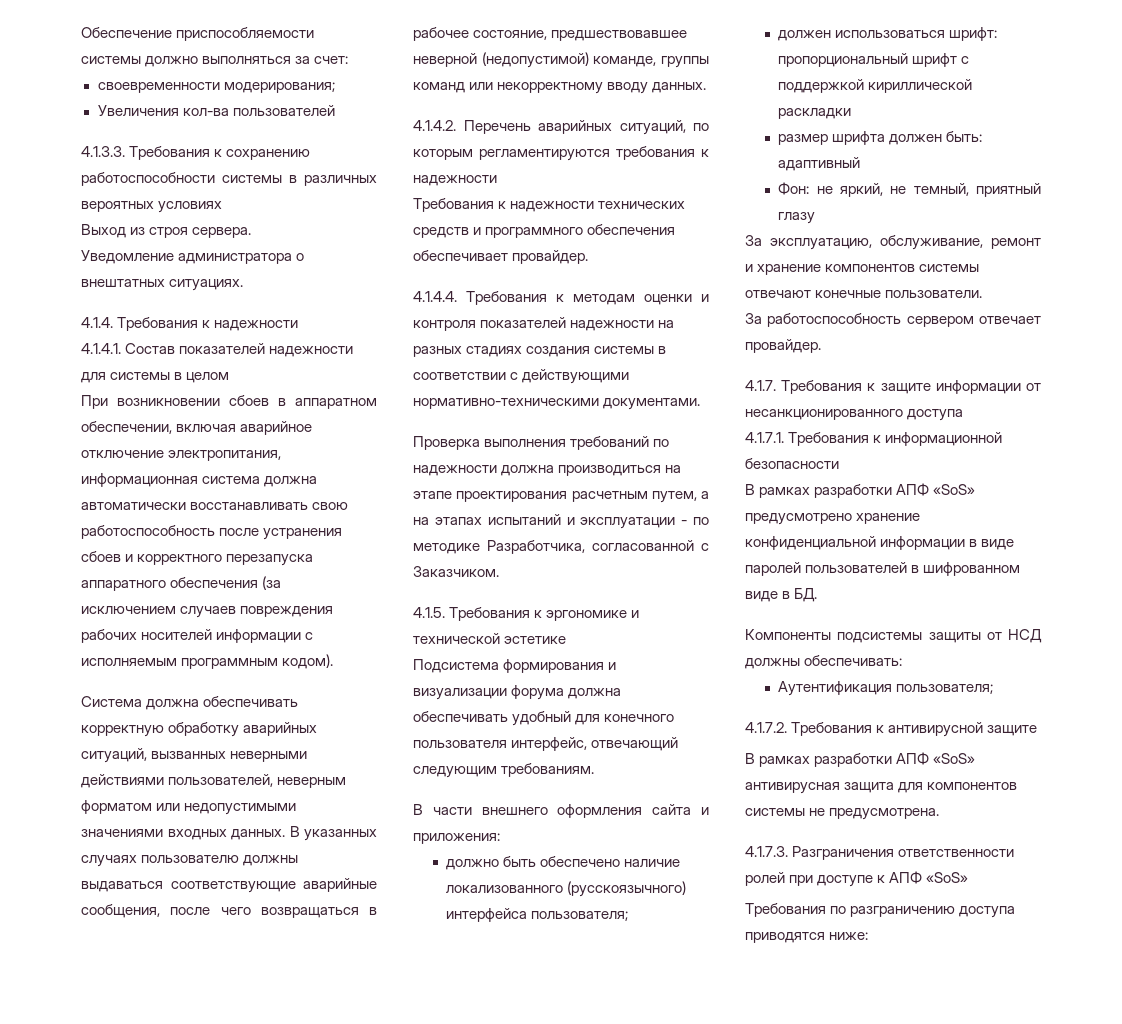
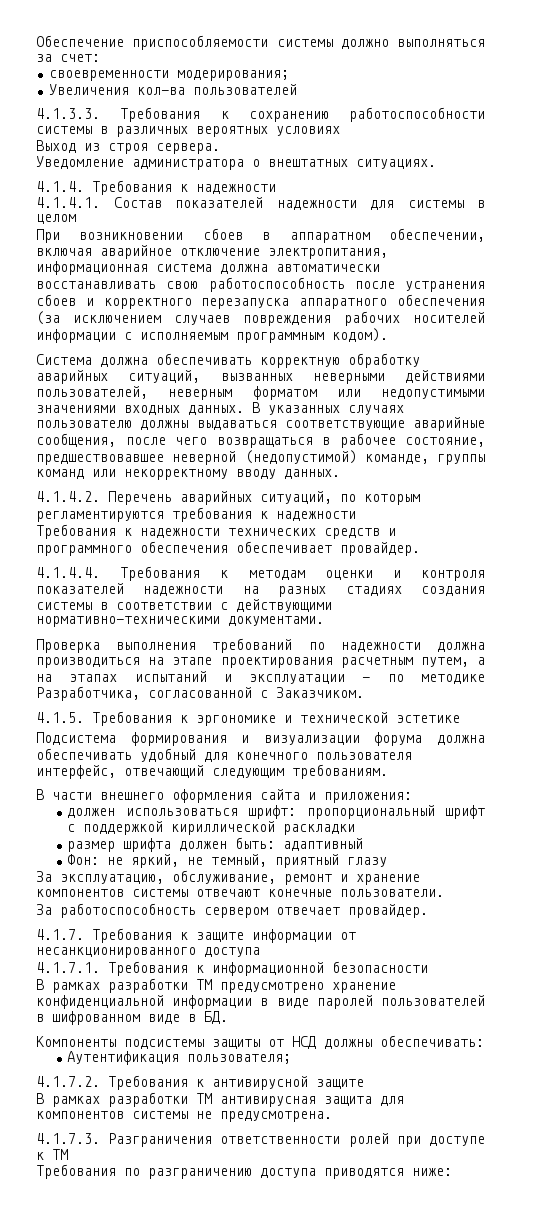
- должно быть обеспечено наличие локализованного (русскоязычного) интерфейса пользователя;
- В рамках разработки АПФ «SoS» предусмотрено хранение конфиденциальной информации в виде паролей пользователей в шифрованном виде в БД.
+ В рамках разработки ТМ предусмотрено хранение конфиденциальной информации в виде паролей пользователей в шифрованном виде в БД.
- В рамках разработки АПФ «SoS» антивирусная защита для компонентов системы не предусмотрена.
+ В рамках разработки ТМ антивирусная защита для компонентов системы не предусмотрена.
- 4.1.7.3. Разграничения ответственности ролей при доступе к АПФ «SoS»
+ 4.1.7.3. Разграничения ответственности ролей при доступе к ТМ

